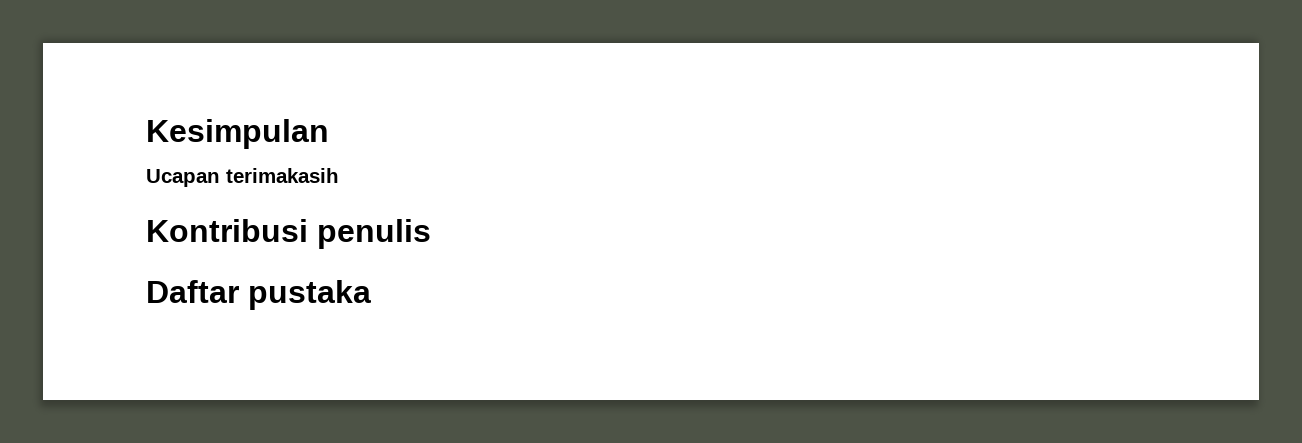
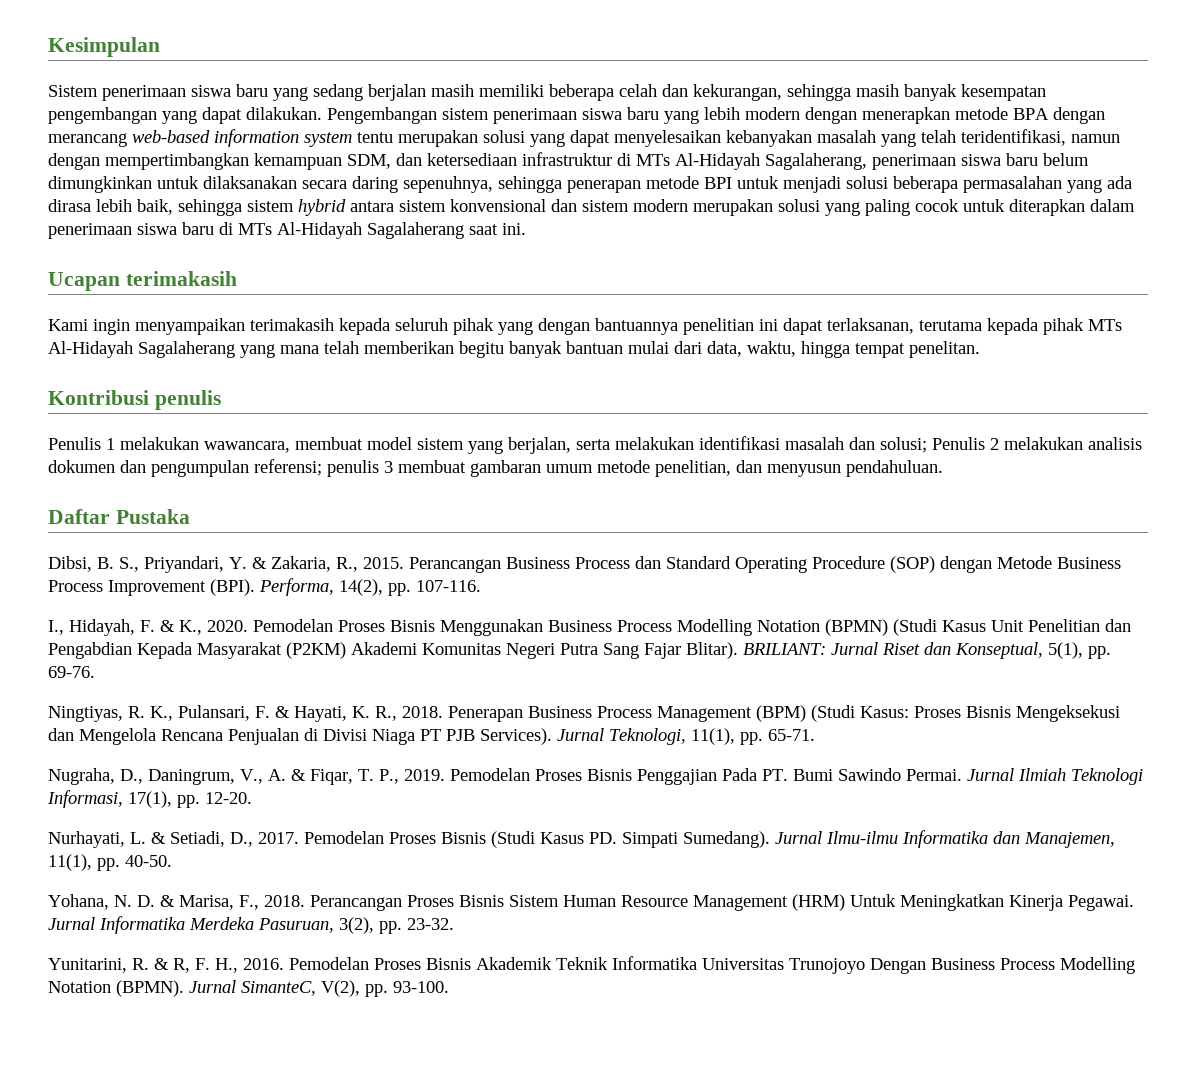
+ Sistem penerimaan siswa baru yang sedang berjalan masih memiliki beberapa celah dan kekurangan, sehingga masih banyak kesempatan pengembangan yang dapat dilakukan. Pengembangan sistem penerimaan siswa baru yang lebih modern dengan menerapkan metode BPA dengan merancang web-based information system tentu merupakan solusi yang dapat menyelesaikan kebanyakan masalah yang telah teridentifikasi, namun dengan mempertimbangkan kemampuan SDM, dan ketersediaan infrastruktur di MTs Al-Hidayah Sagalaherang, penerimaan siswa baru belum dimungkinkan untuk dilaksanakan secara daring sepenuhnya, sehingga penerapan metode BPI untuk menjadi solusi beberapa permasalahan yang ada dirasa lebih baik, sehingga sistem hybrid antara sistem konvensional dan sistem modern merupakan solusi yang paling cocok untuk diterapkan dalam penerimaan siswa baru di MTs Al-Hidayah Sagalaherang saat ini.
  Ucapan terimakasih
+ Kami ingin menyampaikan terimakasih kepada seluruh pihak yang dengan bantuannya penelitian ini dapat terlaksanan, terutama kepada pihak MTs Al-Hidayah Sagalaherang yang mana telah memberikan begitu banyak bantuan mulai dari data, waktu, hingga tempat penelitan.
  Kontribusi penulis
- Daftar pustaka
+ Penulis 1 melakukan wawancara, membuat model sistem yang berjalan, serta melakukan identifikasi masalah dan solusi; Penulis 2 melakukan analisis dokumen dan pengumpulan referensi; penulis 3 membuat gambaran umum metode penelitian, dan menyusun pendahuluan.
+ Daftar Pustaka
+ Dibsi, B. S., Priyandari, Y. & Zakaria, R., 2015. Perancangan Business Process dan Standard Operating Procedure (SOP) dengan Metode Business Process Improvement (BPI). Performa, 14(2), pp. 107-116.
+ I., Hidayah, F. & K., 2020. Pemodelan Proses Bisnis Menggunakan Business Process Modelling Notation (BPMN) (Studi Kasus Unit Penelitian dan Pengabdian Kepada Masyarakat (P2KM) Akademi Komunitas Negeri Putra Sang Fajar Blitar). BRILIANT: Jurnal Riset dan Konseptual, 5(1), pp. 69-76.
+ Ningtiyas, R. K., Pulansari, F. & Hayati, K. R., 2018. Penerapan Business Process Management (BPM) (Studi Kasus: Proses Bisnis Mengeksekusi dan Mengelola Rencana Penjualan di Divisi Niaga PT PJB Services). Jurnal Teknologi, 11(1), pp. 65-71.
+ Nugraha, D., Daningrum, V., A. & Fiqar, T. P., 2019. Pemodelan Proses Bisnis Penggajian Pada PT. Bumi Sawindo Permai. Jurnal Ilmiah Teknologi Informasi, 17(1), pp. 12-20.
+ Nurhayati, L. & Setiadi, D., 2017. Pemodelan Proses Bisnis (Studi Kasus PD. Simpati Sumedang). Jurnal Ilmu-ilmu Informatika dan Manajemen, 11(1), pp. 40-50.
+ Yohana, N. D. & Marisa, F., 2018. Perancangan Proses Bisnis Sistem Human Resource Management (HRM) Untuk Meningkatkan Kinerja Pegawai. Jurnal Informatika Merdeka Pasuruan, 3(2), pp. 23-32.
+ Yunitarini, R. & R, F. H., 2016. Pemodelan Proses Bisnis Akademik Teknik Informatika Universitas Trunojoyo Dengan Business Process Modelling Notation (BPMN). Jurnal SimanteC, V(2), pp. 93-100.

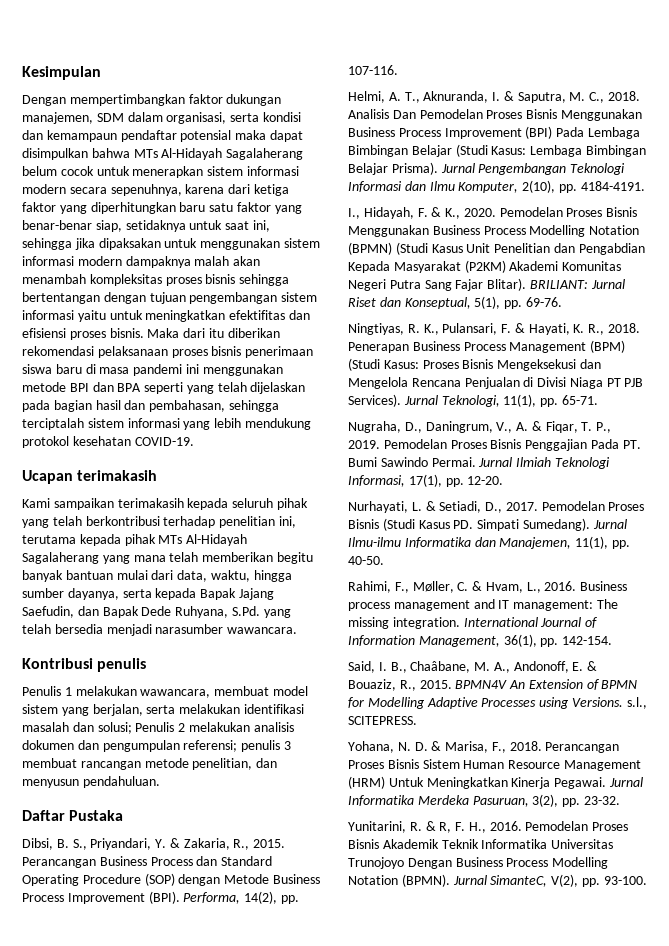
- Sistem penerimaan siswa baru yang sedang berjalan masih memiliki beberapa celah dan kekurangan, sehingga masih banyak kesempatan pengembangan yang dapat dilakukan. Pengembangan sistem penerimaan siswa baru yang lebih modern dengan menerapkan metode BPA dengan merancang web-based information system tentu merupakan solusi yang dapat menyelesaikan kebanyakan masalah yang telah teridentifikasi, namun dengan mempertimbangkan kemampuan SDM, dan ketersediaan infrastruktur di MTs Al-Hidayah Sagalaherang, penerimaan siswa baru belum dimungkinkan untuk dilaksanakan secara daring sepenuhnya, sehingga penerapan metode BPI untuk menjadi solusi beberapa permasalahan yang ada dirasa lebih baik, sehingga sistem hybrid antara sistem konvensional dan sistem modern merupakan solusi yang paling cocok untuk diterapkan dalam penerimaan siswa baru di MTs Al-Hidayah Sagalaherang saat ini.
+ Dengan mempertimbangkan faktor dukungan manajemen, SDM dalam organisasi, serta kondisi dan kemampaun pendaftar potensial maka dapat disimpulkan bahwa MTs Al-Hidayah Sagalaherang belum cocok untuk menerapkan sistem informasi modern secara sepenuhnya, karena dari ketiga faktor yang diperhitungkan baru satu faktor yang benar-benar siap, setidaknya untuk saat ini, sehingga jika dipaksakan untuk menggunakan sistem informasi modern dampaknya malah akan menambah kompleksitas proses bisnis sehingga bertentangan dengan tujuan pengembangan sistem informasi yaitu untuk meningkatkan efektifitas dan efisiensi proses bisnis. Maka dari itu diberikan rekomendasi pelaksanaan proses bisnis penerimaan siswa baru di masa pandemi ini menggunakan metode BPI dan BPA seperti yang telah dijelaskan pada bagian hasil dan pembahasan, sehingga terciptalah sistem informasi yang lebih mendukung protokol kesehatan COVID-19.
- Kami ingin menyampaikan terimakasih kepada seluruh pihak yang dengan bantuannya penelitian ini dapat terlaksanan, terutama kepada pihak MTs Al-Hidayah Sagalaherang yang mana telah memberikan begitu banyak bantuan mulai dari data, waktu, hingga tempat penelitan.
+ Kami sampaikan terimakasih kepada seluruh pihak yang telah berkontribusi terhadap penelitian ini, terutama kepada pihak MTs Al-Hidayah Sagalaherang yang mana telah memberikan begitu banyak bantuan mulai dari data, waktu, hingga sumber dayanya, serta kepada Bapak Jajang Saefudin, dan Bapak Dede Ruhyana, S.Pd. yang telah bersedia menjadi narasumber wawancara.
- Penulis 1 melakukan wawancara, membuat model sistem yang berjalan, serta melakukan identifikasi masalah dan solusi; Penulis 2 melakukan analisis dokumen dan pengumpulan referensi; penulis 3 membuat gambaran umum metode penelitian, dan menyusun pendahuluan.
+ Penulis 1 melakukan wawancara, membuat model sistem yang berjalan, serta melakukan identifikasi masalah dan solusi; Penulis 2 melakukan analisis dokumen dan pengumpulan referensi; penulis 3 membuat rancangan metode penelitian, dan menyusun pendahuluan.
+ Helmi, A. T., Aknuranda, I. & Saputra, M. C., 2018. Analisis Dan Pemodelan Proses Bisnis Menggunakan Business Process Improvement (BPI) Pada Lembaga Bimbingan Belajar (Studi Kasus: Lembaga Bimbingan Belajar Prisma). Jurnal Pengembangan Teknologi Informasi dan Ilmu Komputer, 2(10), pp. 4184-4191.
+ Rahimi, F., Møller, C. & Hvam, L., 2016. Business process management and IT management: The missing integration. International Journal of Information Management, 36(1), pp. 142-154.
+ Said, I. B., Chaâbane, M. A., Andonoff, E. & Bouaziz, R., 2015. BPMN4V An Extension of BPMN for Modelling Adaptive Processes using Versions. s.l., SCITEPRESS.

